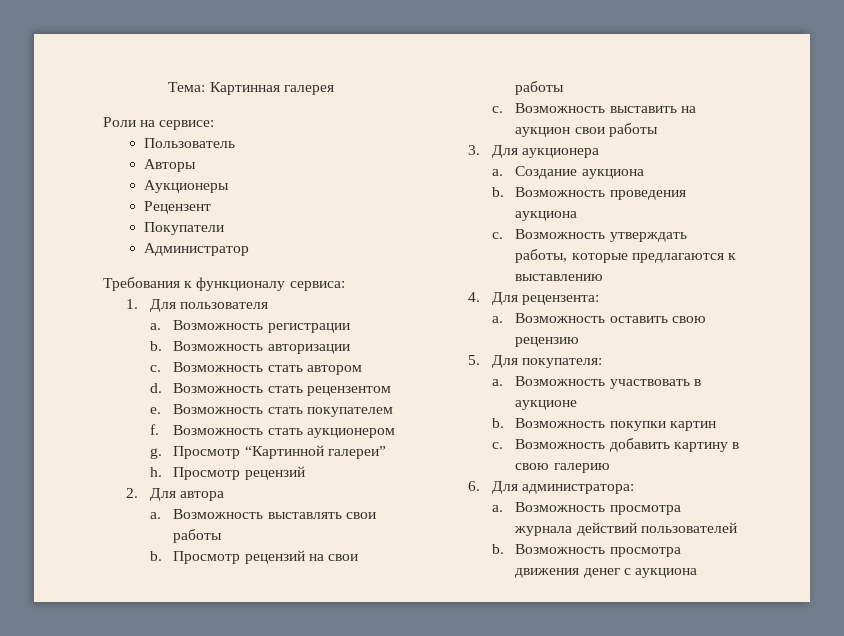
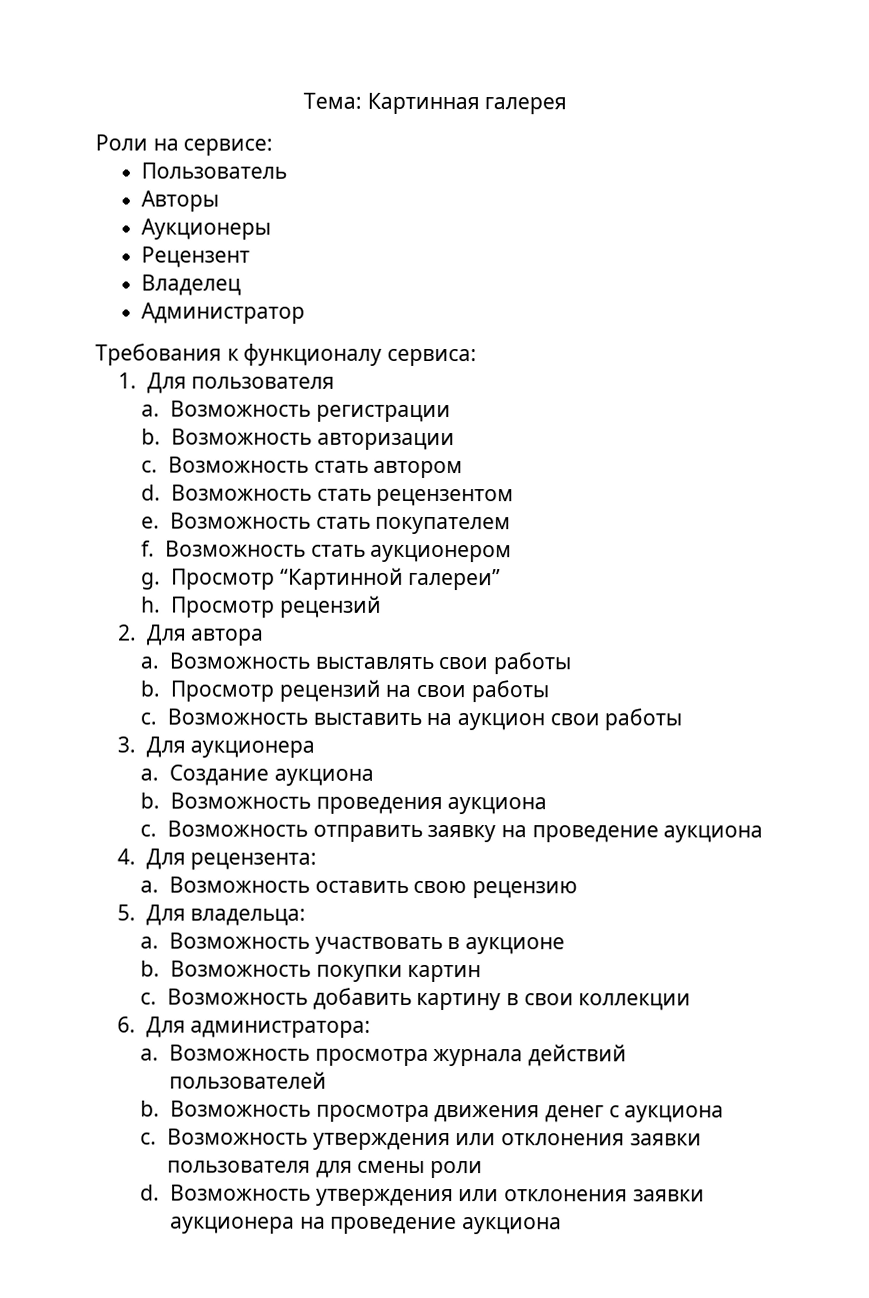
- Покупатели
+ Владелец
- Возможность утверждать работы, которые предлагаются к выставлению
+ Возможность отправить заявку на проведение аукциона
- 5. Для покупателя:
+ 5. Для владельца:
- Возможность добавить картину в свою галерию
+ Возможность добавить картину в свои коллекции
+ c. Возможность утверждения или отклонения заявки пользователя для смены роли
+ d. Возможность утверждения или отклонения заявки аукционера на проведение аукциона

